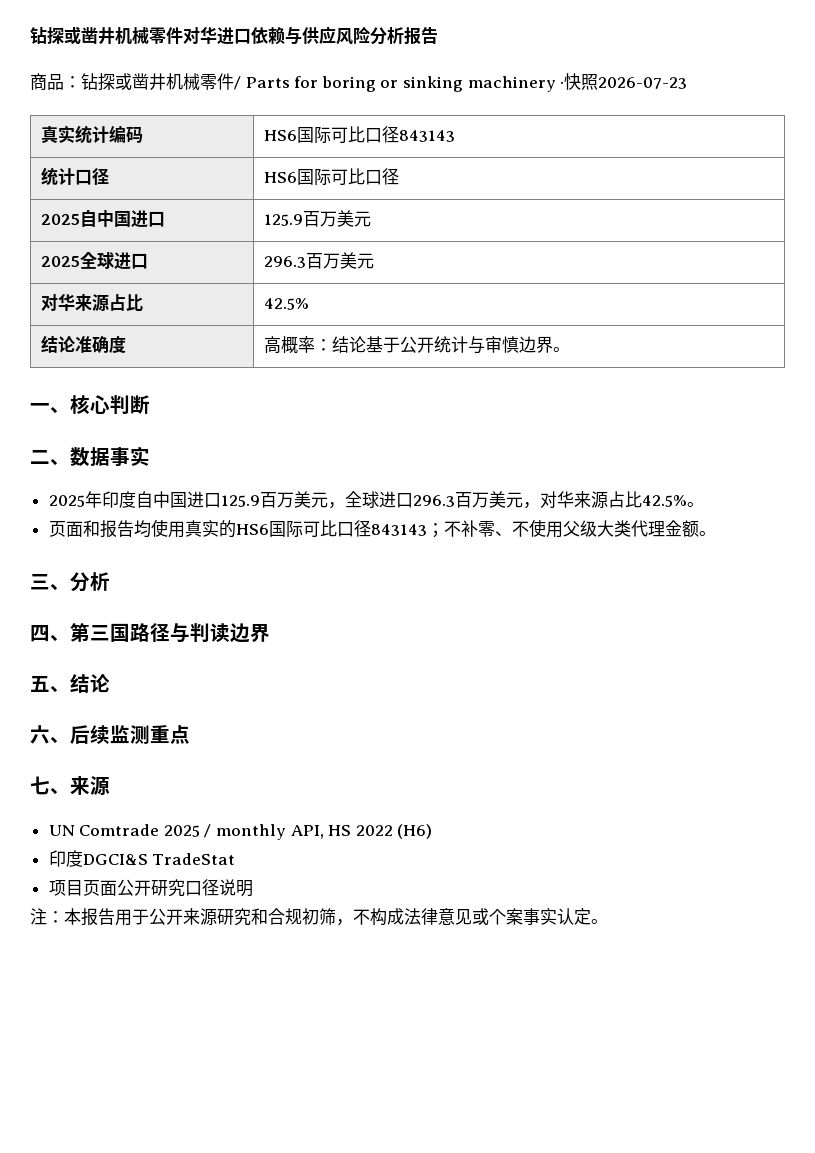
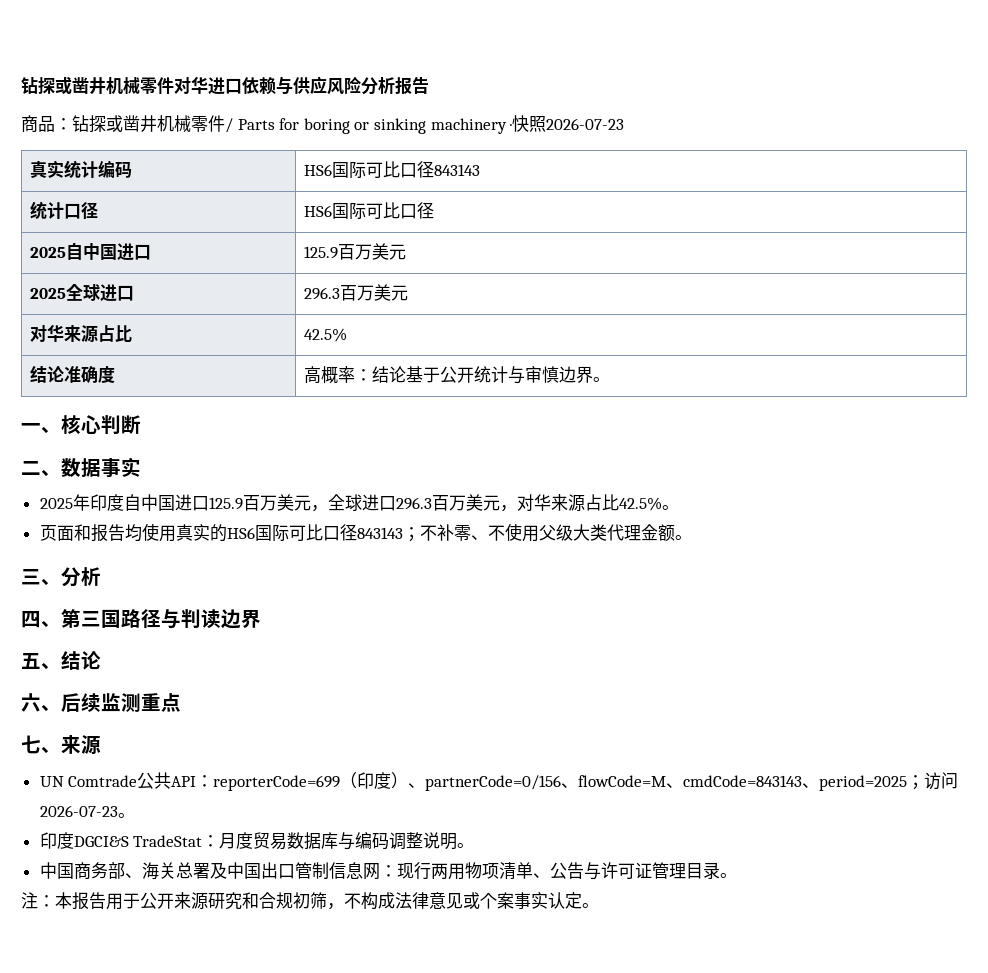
- UN Comtrade 2025 / monthly API, HS 2022 (H6)
- 印度DGCI&S TradeStat
- 项目页面公开研究口径说明
+ UN Comtrade公共API：reporterCode=699（印度）、partnerCode=0/156、flowCode=M、cmdCode=843143、period=2025；访问2026-07-23。
+ 印度DGCI&S TradeStat：月度贸易数据库与编码调整说明。
+ 中国商务部、海关总署及中国出口管制信息网：现行两用物项清单、公告与许可证管理目录。

